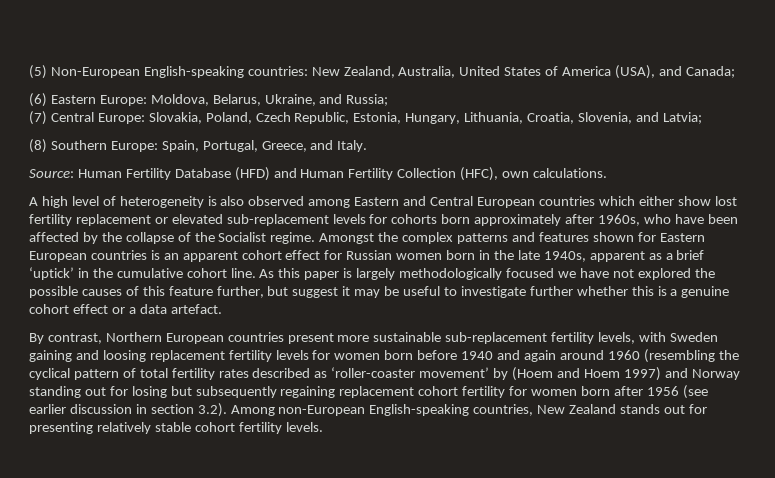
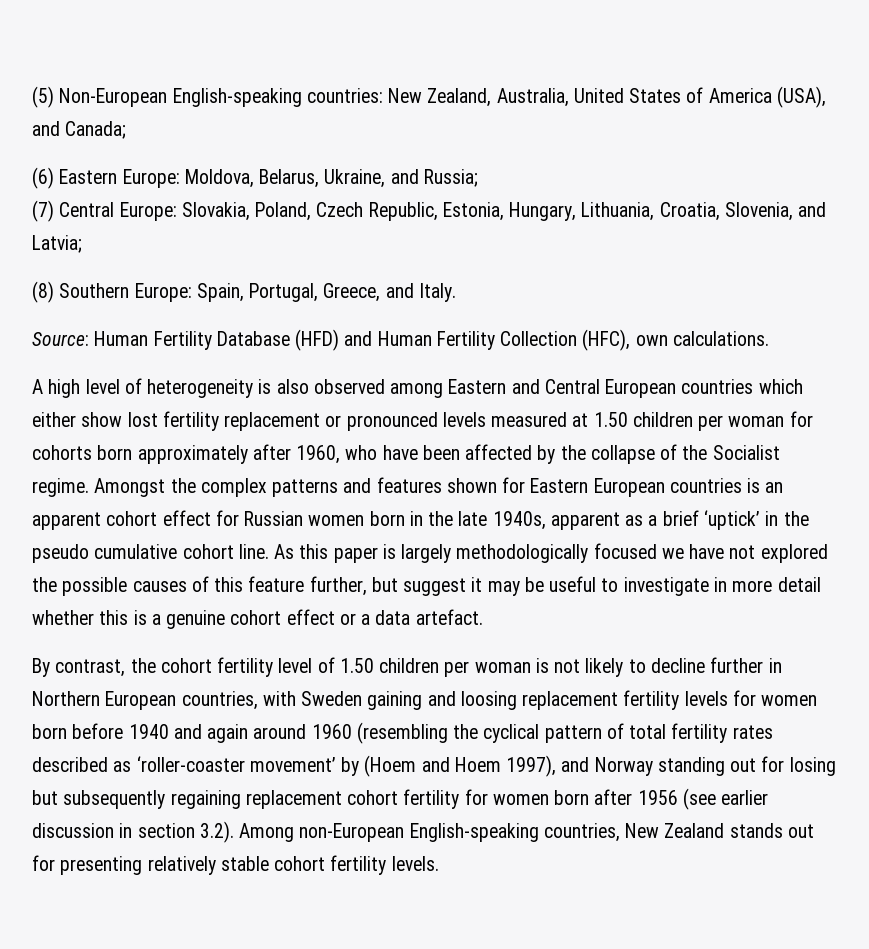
- A high level of heterogeneity is also observed among Eastern and Central European countries which either show lost fertility replacement or elevated sub-replacement levels for cohorts born approximately after 1960s, who have been affected by the collapse of the Socialist regime.
+ A high level of heterogeneity is also observed among Eastern and Central European countries which either show lost fertility replacement or pronounced levels measured at 1.50 children per woman for cohorts born approximately after 1960, who have been affected by the collapse of the Socialist regime.
- Amongst the complex patterns and features shown for Eastern European countries is an apparent cohort effect for Russian women born in the late 1940s, apparent as a brief ‘uptick’ in the cumulative cohort line.
+ Amongst the complex patterns and features shown for Eastern European countries is an apparent cohort effect for Russian women born in the late 1940s, apparent as a brief ‘uptick’ in the pseudo cumulative cohort line.
- As this paper is largely methodologically focused we have not explored the possible causes of this feature further, but suggest it may be useful to investigate further whether this is a genuine cohort effect or a data artefact.
+ As this paper is largely methodologically focused we have not explored the possible causes of this feature further, but suggest it may be useful to investigate in more detail whether this is a genuine cohort effect or a data artefact.
- By contrast, Northern European countries present more sustainable sub-replacement fertility levels, with Sweden gaining and loosing replacement fertility levels for women born before 1940 and again around 1960 (resembling the cyclical pattern of total fertility rates described as ‘roller-coaster movement’ by (Hoem and Hoem 1997) and Norway standing out for losing but subsequently regaining replacement cohort fertility for women born after 1956 (see earlier discussion in section 3.2). Among non-European English-speaking countries, New Zealand stands out for presenting relatively stable cohort fertility levels.
+ By contrast, the cohort fertility level of 1.50 children per woman is not likely to decline further in Northern European countries, with Sweden gaining and loosing replacement fertility levels for women born before 1940 and again around 1960 (resembling the cyclical pattern of total fertility rates described as ‘roller-coaster movement’ by (Hoem and Hoem 1997), and Norway standing out for losing but subsequently regaining replacement cohort fertility for women born after 1956 (see earlier discussion in section 3.2). Among non-European English-speaking countries, New Zealand stands out for presenting relatively stable cohort fertility levels.

